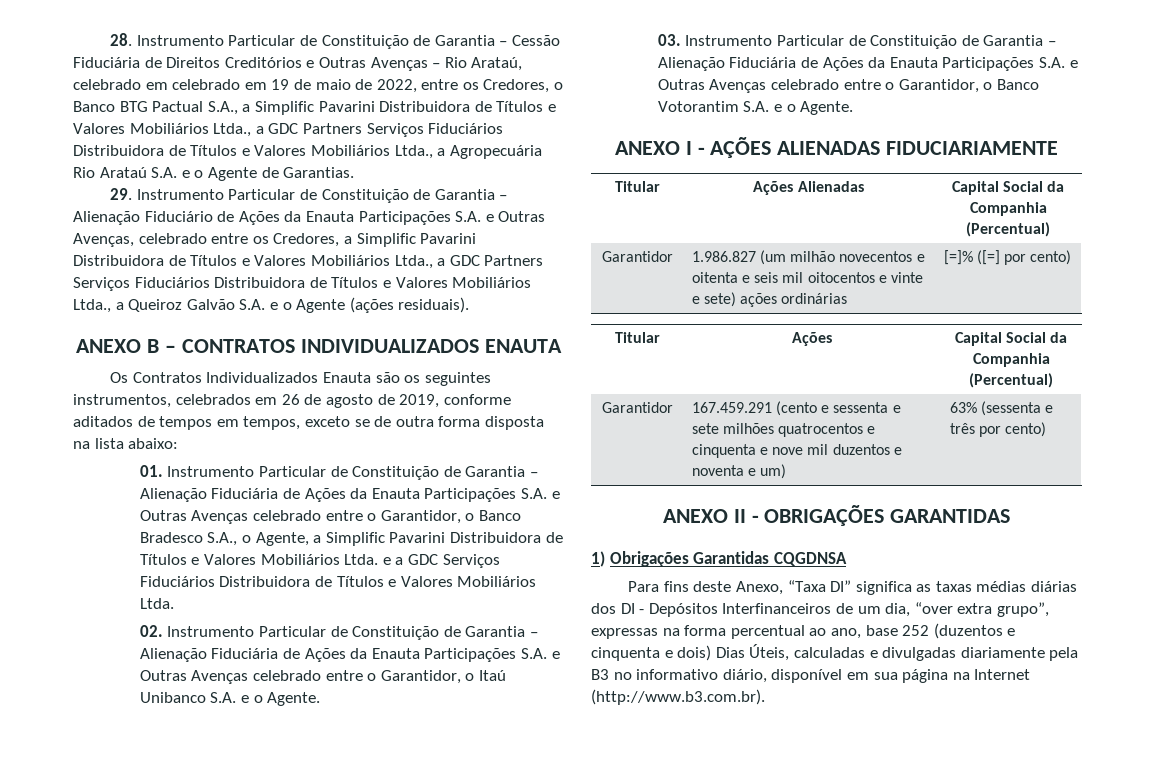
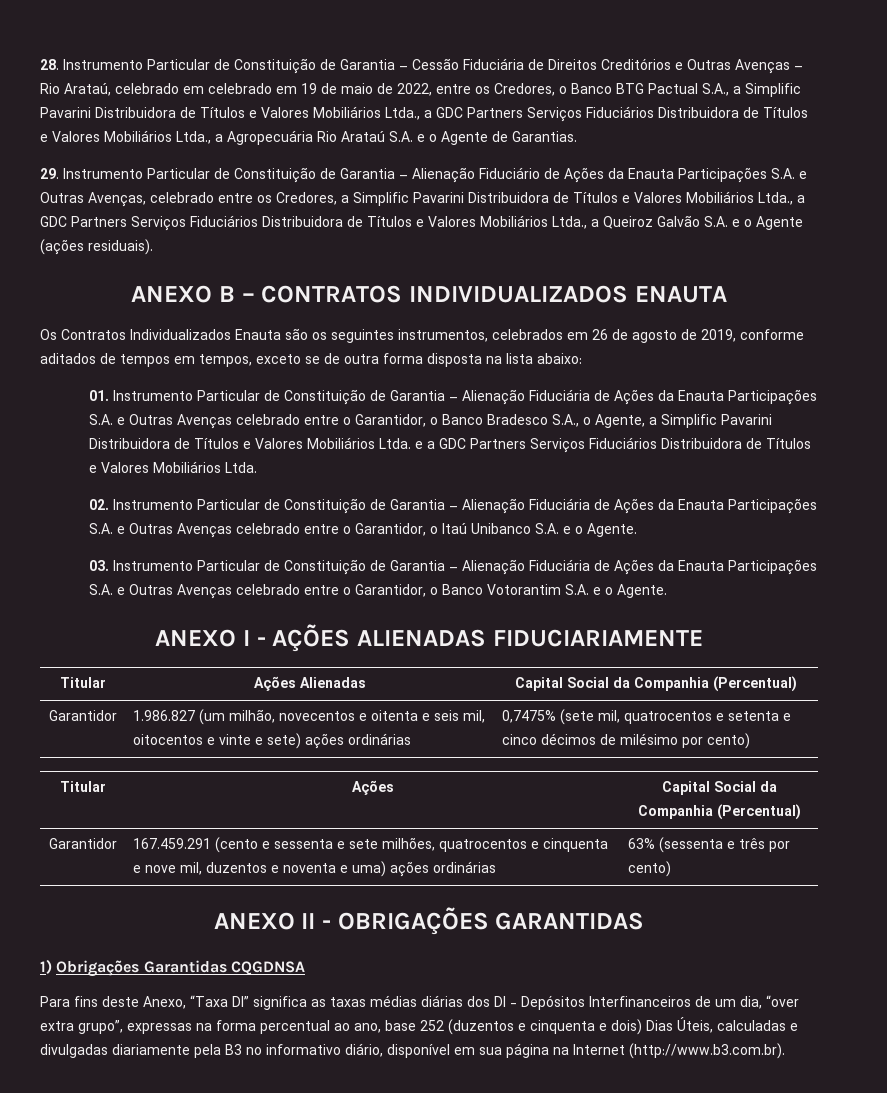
- 01. Instrumento Particular de Constituição de Garantia – Alienação Fiduciária de Ações da Enauta Participações S.A. e Outras Avenças celebrado entre o Garantidor, o Banco Bradesco S.A., o Agente, a Simplific Pavarini Distribuidora de Títulos e Valores Mobiliários Ltda. e a GDC Serviços Fiduciários Distribuidora de Títulos e Valores Mobiliários Ltda.
+ 01. Instrumento Particular de Constituição de Garantia – Alienação Fiduciária de Ações da Enauta Participações S.A. e Outras Avenças celebrado entre o Garantidor, o Banco Bradesco S.A., o Agente, a Simplific Pavarini Distribuidora de Títulos e Valores Mobiliários Ltda. e a GDC Partners Serviços Fiduciários Distribuidora de Títulos e Valores Mobiliários Ltda.
- Garantidor | 1.986.827 (um milhão novecentos e oitenta e seis mil oitocentos e vinte e sete) ações ordinárias | [=]% ([=] por cento)
+ Garantidor | 1.986.827 (um milhão, novecentos e oitenta e seis mil, oitocentos e vinte e sete) ações ordinárias | 0,7475% (sete mil, quatrocentos e setenta e cinco décimos de milésimo por cento)
- Garantidor | 167.459.291 (cento e sessenta e sete milhões quatrocentos e cinquenta e nove mil duzentos e noventa e um) | 63% (sessenta e três por cento)
+ Garantidor | 167.459.291 (cento e sessenta e sete milhões, quatrocentos e cinquenta e nove mil, duzentos e noventa e uma) ações ordinárias | 63% (sessenta e três por cento)

